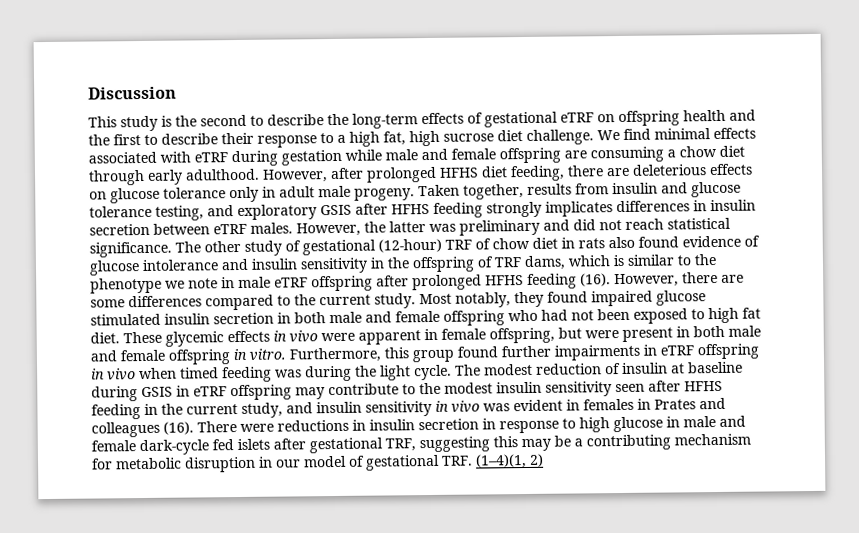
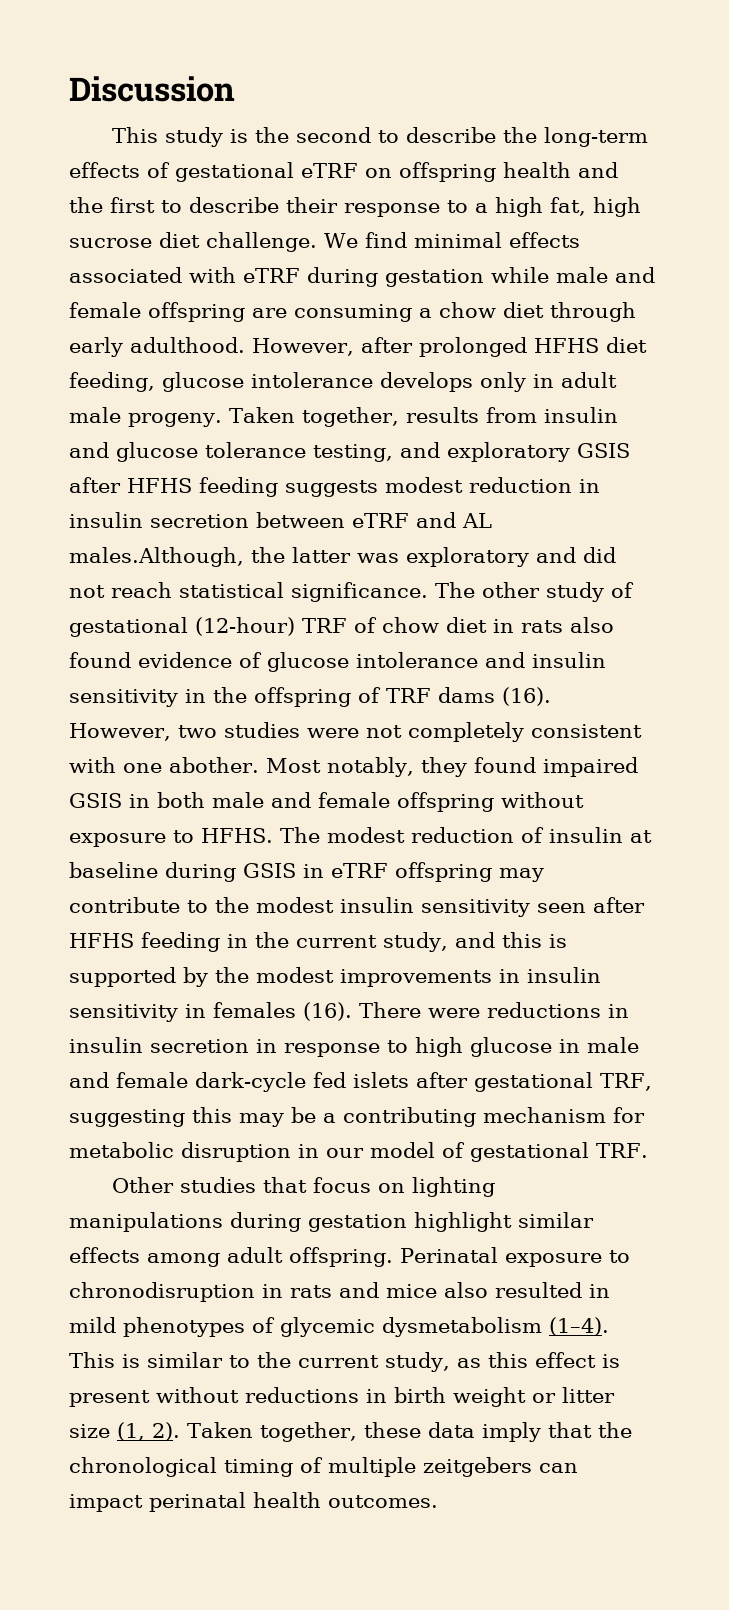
- However, after prolonged HFHS diet feeding, there are deleterious effects on glucose tolerance only in adult male progeny.
+ However, after prolonged HFHS diet feeding, glucose intolerance develops only in adult male progeny.
- Taken together, results from insulin and glucose tolerance testing, and exploratory GSIS after HFHS feeding strongly implicates differences in insulin secretion between eTRF males. However, the latter was preliminary and did not reach statistical significance.
+ Taken together, results from insulin and glucose tolerance testing, and exploratory GSIS after HFHS feeding suggests modest reduction in insulin secretion between eTRF and AL males.Although, the latter was exploratory and did not reach statistical significance.
- The other study of gestational (12-hour) TRF of chow diet in rats also found evidence of glucose intolerance and insulin sensitivity in the offspring of TRF dams, which is similar to the phenotype we note in male eTRF offspring after prolonged HFHS feeding (16). However, there are some differences compared to the current study.
+ The other study of gestational (12-hour) TRF of chow diet in rats also found evidence of glucose intolerance and insulin sensitivity in the offspring of TRF dams (16). However, two studies were not completely consistent with one abother.
- Most notably, they found impaired glucose stimulated insulin secretion in both male and female offspring who had not been exposed to high fat diet. These glycemic effects in vivo were apparent in female offspring, but were present in both male and female offspring in vitro. Furthermore, this group found further impairments in eTRF offspring in vivo when timed feeding was during the light cycle.
+ Most notably, they found impaired GSIS in both male and female offspring without exposure to HFHS.
- The modest reduction of insulin at baseline during GSIS in eTRF offspring may contribute to the modest insulin sensitivity seen after HFHS feeding in the current study, and insulin sensitivity in vivo was evident in females in Prates and colleagues (16).
+ The modest reduction of insulin at baseline during GSIS in eTRF offspring may contribute to the modest insulin sensitivity seen after HFHS feeding in the current study, and this is supported by the modest improvements in insulin sensitivity in females (16).
- There were reductions in insulin secretion in response to high glucose in male and female dark-cycle fed islets after gestational TRF, suggesting this may be a contributing mechanism for metabolic disruption in our model of gestational TRF. (1–4)(1, 2)
+ There were reductions in insulin secretion in response to high glucose in male and female dark-cycle fed islets after gestational TRF, suggesting this may be a contributing mechanism for metabolic disruption in our model of gestational TRF.
+ Other studies that focus on lighting manipulations during gestation highlight similar effects among adult offspring. Perinatal exposure to chronodisruption in rats and mice also resulted in mild phenotypes of glycemic dysmetabolism (1–4). This is similar to the current study, as this effect is present without reductions in birth weight or litter size (1, 2). Taken together, these data imply that the chronological timing of multiple zeitgebers can impact perinatal health outcomes.

